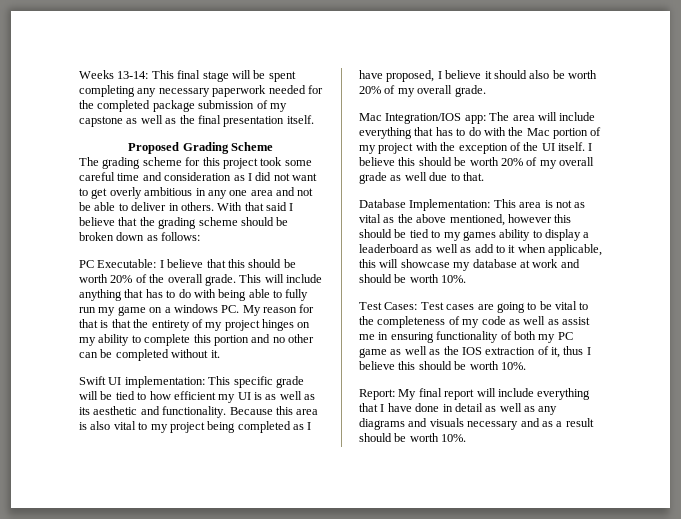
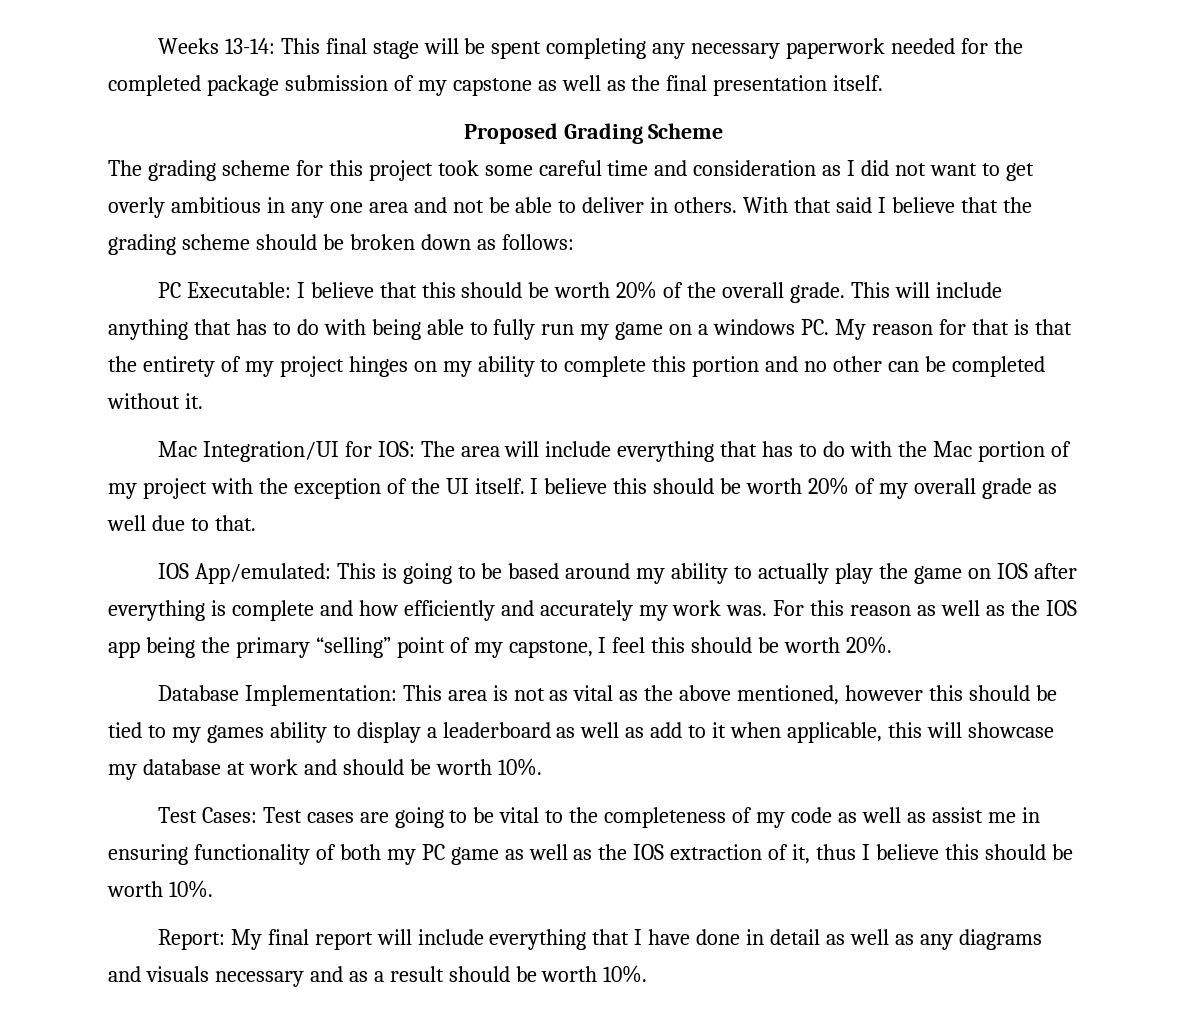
- Swift UI implementation: This specific grade will be tied to how efficient my UI is as well as its aesthetic and functionality. Because this area is also vital to my project being completed as I have proposed, I believe it should also be worth 20% of my overall grade.
- Mac Integration/IOS app: The area will include everything that has to do with the Mac portion of my project with the exception of the UI itself.
+ Mac Integration/UI for IOS: The area will include everything that has to do with the Mac portion of my project with the exception of the UI itself.
+ IOS App/emulated: This is going to be based around my ability to actually play the game on IOS after everything is complete and how efficiently and accurately my work was. For this reason as well as the IOS app being the primary “selling” point of my capstone, I feel this should be worth 20%.

